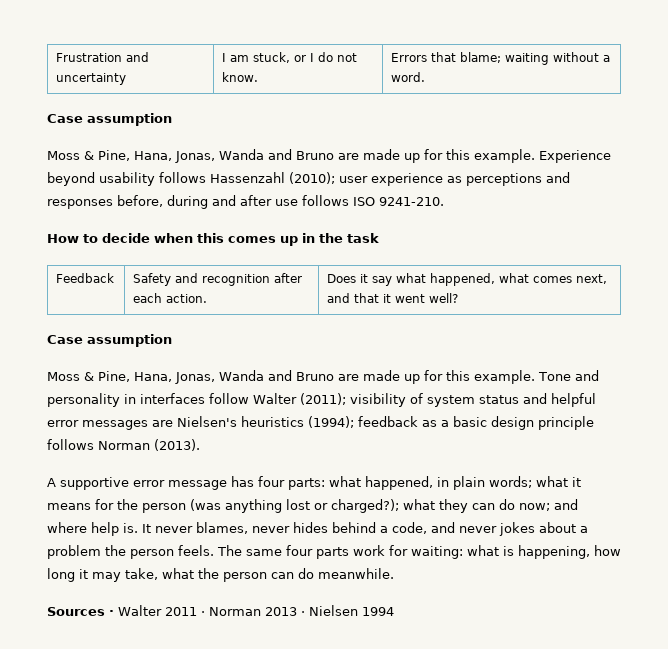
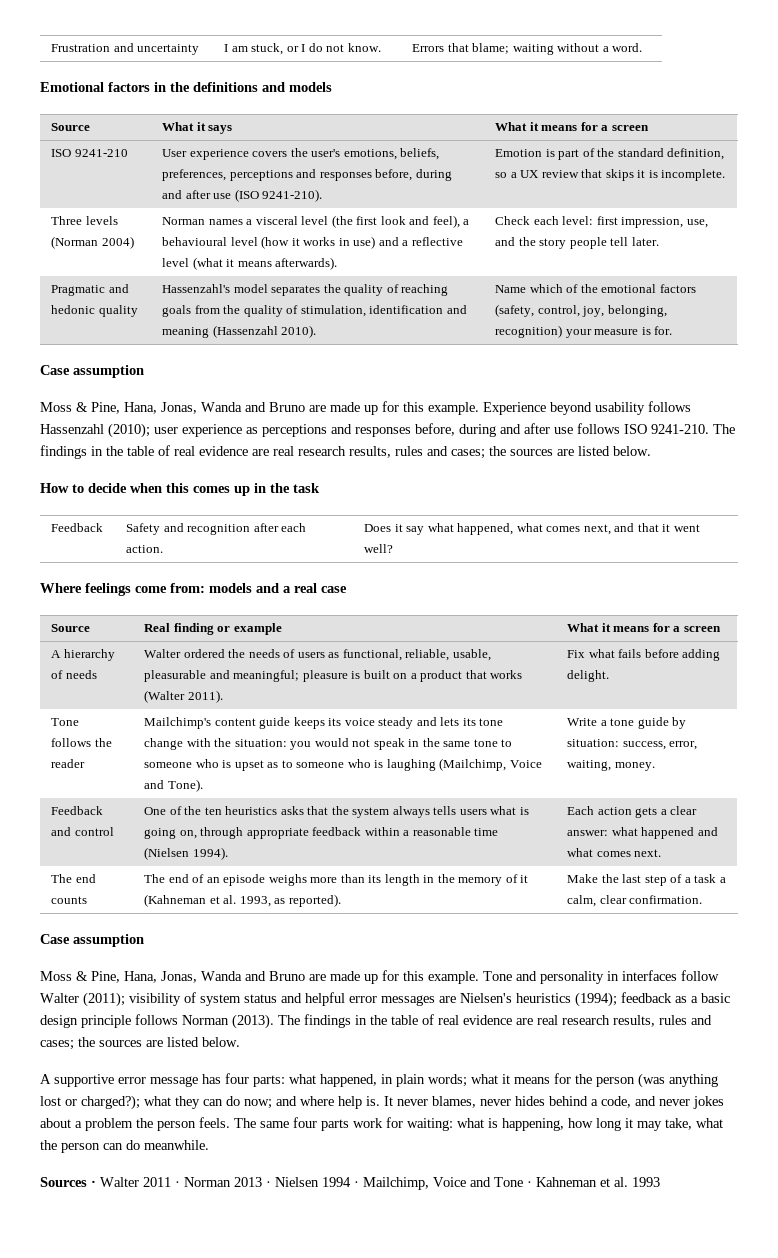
+ Emotional factors in the definitions and models
+ Source | What it says | What it means for a screen
+ ISO 9241-210 | User experience covers the user's emotions, beliefs, preferences, perceptions and responses before, during and after use (ISO 9241-210). | Emotion is part of the standard definition, so a UX review that skips it is incomplete.
+ Three levels (Norman 2004) | Norman names a visceral level (the first look and feel), a behavioural level (how it works in use) and a reflective level (what it means afterwards). | Check each level: first impression, use, and the story people tell later.
+ Pragmatic and hedonic quality | Hassenzahl's model separates the quality of reaching goals from the quality of stimulation, identification and meaning (Hassenzahl 2010). | Name which of the emotional factors (safety, control, joy, belonging, recognition) your measure is for.
- Experience beyond usability follows Hassenzahl (2010); user experience as perceptions and responses before, during and after use follows ISO 9241-210.
+ Experience beyond usability follows Hassenzahl (2010); user experience as perceptions and responses before, during and after use follows ISO 9241-210. The findings in the table of real evidence are real research results, rules and cases; the sources are listed below.
+ Where feelings come from: models and a real case
+ Source | Real finding or example | What it means for a screen
+ A hierarchy of needs | Walter ordered the needs of users as functional, reliable, usable, pleasurable and meaningful; pleasure is built on a product that works (Walter 2011). | Fix what fails before adding delight.
+ Tone follows the reader | Mailchimp's content guide keeps its voice steady and lets its tone change with the situation: you would not speak in the same tone to someone who is upset as to someone who is laughing (Mailchimp, Voice and Tone). | Write a tone guide by situation: success, error, waiting, money.
+ Feedback and control | One of the ten heuristics asks that the system always tells users what is going on, through appropriate feedback within a reasonable time (Nielsen 1994). | Each action gets a clear answer: what happened and what comes next.
+ The end counts | The end of an episode weighs more than its length in the memory of it (Kahneman et al. 1993, as reported). | Make the last step of a task a calm, clear confirmation.
- Tone and personality in interfaces follow Walter (2011); visibility of system status and helpful error messages are Nielsen's heuristics (1994); feedback as a basic design principle follows Norman (2013).
+ Tone and personality in interfaces follow Walter (2011); visibility of system status and helpful error messages are Nielsen's heuristics (1994); feedback as a basic design principle follows Norman (2013). The findings in the table of real evidence are real research results, rules and cases; the sources are listed below.
- Sources · Walter 2011 · Norman 2013 · Nielsen 1994
+ Sources · Walter 2011 · Norman 2013 · Nielsen 1994 · Mailchimp, Voice and Tone · Kahneman et al. 1993

